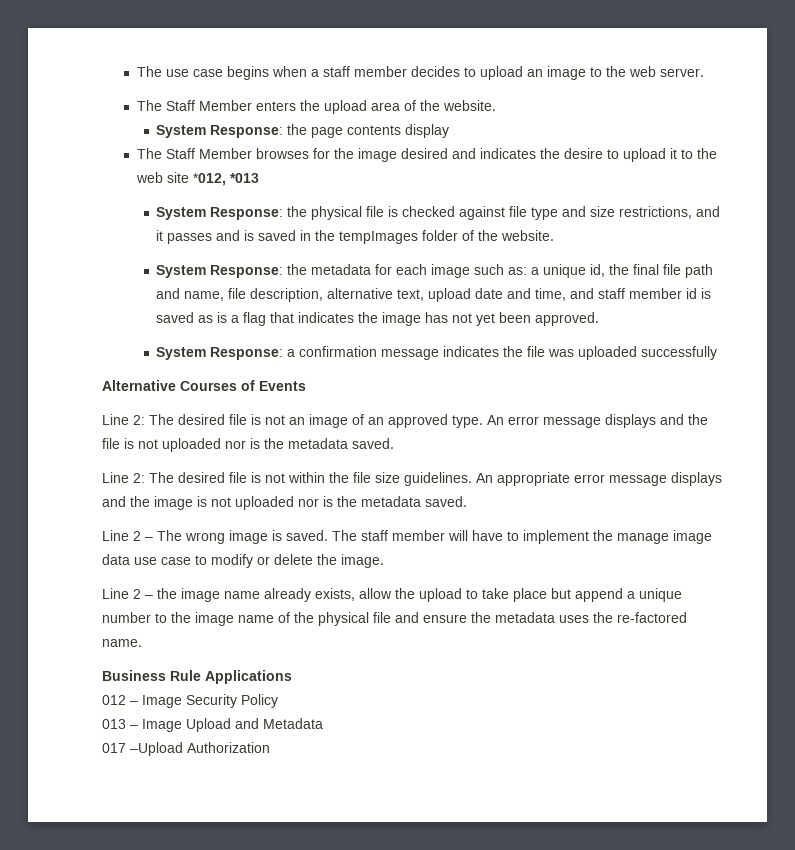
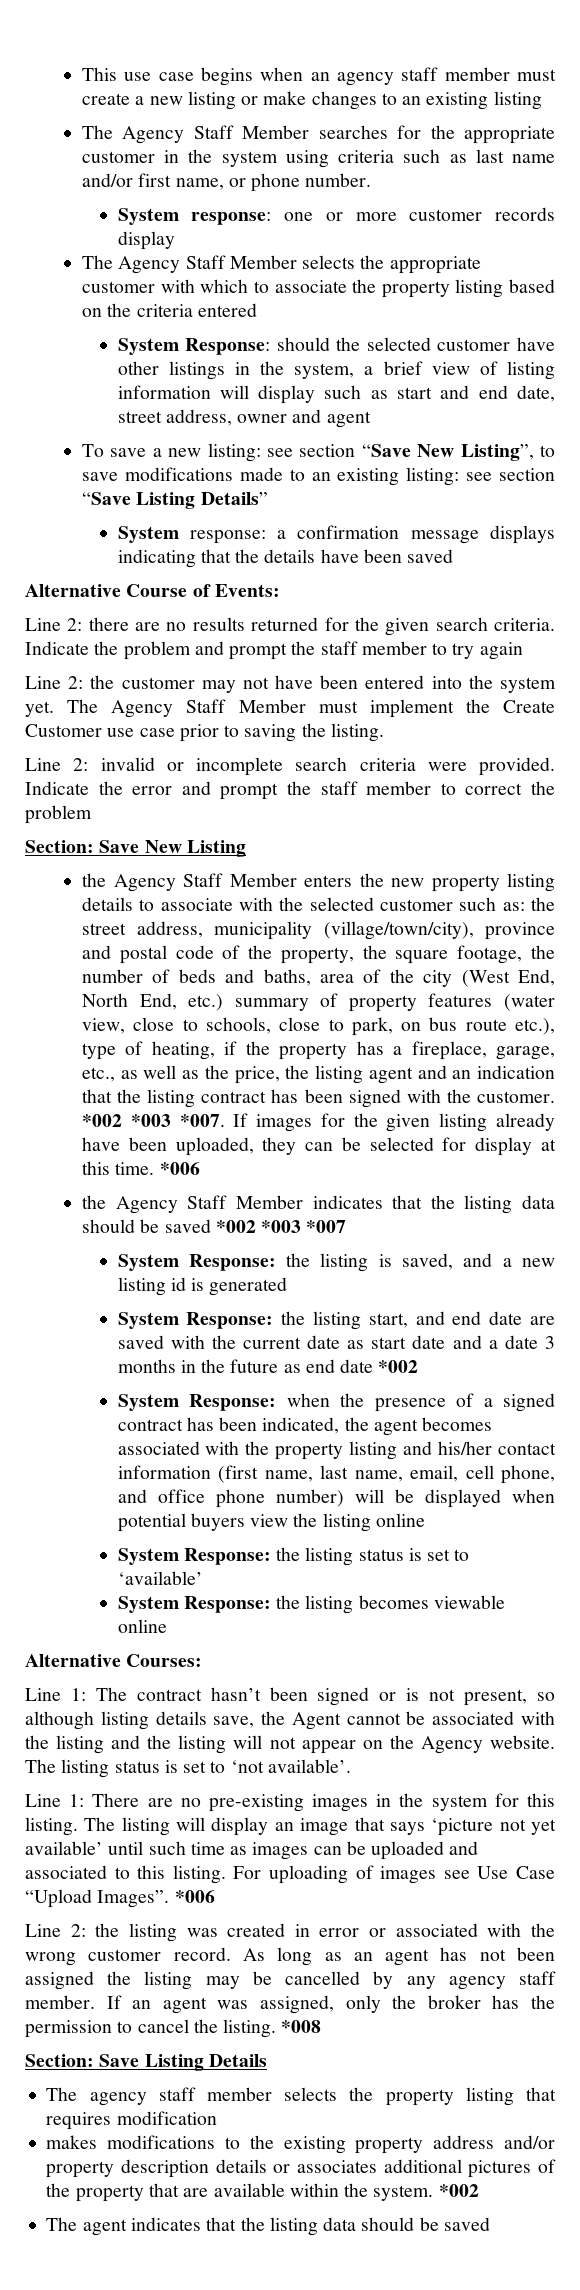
- The use case begins when a staff member decides to upload an image to the web server.
- The Staff Member enters the upload area of the website.
- System Response: the page contents display
- The Staff Member browses for the image desired and indicates the desire to upload it to the web site *012, *013
- System Response: the physical file is checked against file type and size restrictions, and it passes and is saved in the tempImages folder of the website.
- System Response: the metadata for each image such as: a unique id, the final file path and name, file description, alternative text, upload date and time, and staff member id is saved as is a flag that indicates the image has not yet been approved.
- System Response: a confirmation message indicates the file was uploaded successfully
- Alternative Courses of Events
- Line 2: The desired file is not an image of an approved type. An error message displays and the file is not uploaded nor is the metadata saved.
- Line 2: The desired file is not within the file size guidelines. An appropriate error message displays and the image is not uploaded nor is the metadata saved.
- Line 2 – The wrong image is saved. The staff member will have to implement the manage image data use case to modify or delete the image.
- Line 2 – the image name already exists, allow the upload to take place but append a unique number to the image name of the physical file and ensure the metadata uses the re-factored name.
- Business Rule Applications
- 012 – Image Security Policy
- 013 – Image Upload and Metadata
- 017 –Upload Authorization
+ This use case begins when an agency staff member must create a new listing or make changes to an existing listing
+ The Agency Staff Member searches for the appropriate customer in the system using criteria such as last name and/or first name, or phone number.
+ System response: one or more customer records display
+ The Agency Staff Member selects the appropriate customer with which to associate the property listing based on the criteria entered
+ System Response: should the selected customer have other listings in the system, a brief view of listing information will display such as start and end date, street address, owner and agent
+ To save a new listing: see section “Save New Listing”, to save modifications made to an existing listing: see section “Save Listing Details”
+ System response: a confirmation message displays indicating that the details have been saved
+ Alternative Course of Events:
+ Line 2: there are no results returned for the given search criteria. Indicate the problem and prompt the staff member to try again
+ Line 2: the customer may not have been entered into the system yet. The Agency Staff Member must implement the Create Customer use case prior to saving the listing.
+ Line 2: invalid or incomplete search criteria were provided. Indicate the error and prompt the staff member to correct the problem
+ Section: Save New Listing
+ the Agency Staff Member enters the new property listing details to associate with the selected customer such as: the street address, municipality (village/town/city), province and postal code of the property, the square footage, the number of beds and baths, area of the city (West End, North End, etc.) summary of property features (water view, close to schools, close to park, on bus route etc.), type of heating, if the property has a fireplace, garage, etc., as well as the price, the listing agent and an indication that the listing contract has been signed with the customer. *002 *003 *007. If images for the given listing already have been uploaded, they can be selected for display at this time. *006
+ the Agency Staff Member indicates that the listing data should be saved *002 *003 *007
+ System Response: the listing is saved, and a new listing id is generated
+ System Response: the listing start, and end date are saved with the current date as start date and a date 3 months in the future as end date *002
+ System Response: when the presence of a signed contract has been indicated, the agent becomes associated with the property listing and his/her contact information (first name, last name, email, cell phone, and office phone number) will be displayed when potential buyers view the listing online
+ System Response: the listing status is set to ‘available’
+ System Response: the listing becomes viewable online
+ Alternative Courses:
+ Line 1: The contract hasn’t been signed or is not present, so although listing details save, the Agent cannot be associated with the listing and the listing will not appear on the Agency website. The listing status is set to ‘not available’.
+ Line 1: There are no pre-existing images in the system for this listing. The listing will display an image that says ‘picture not yet available’ until such time as images can be uploaded and associated to this listing. For uploading of images see Use Case “Upload Images”. *006
+ Line 2: the listing was created in error or associated with the wrong customer record. As long as an agent has not been assigned the listing may be cancelled by any agency staff member. If an agent was assigned, only the broker has the permission to cancel the listing. *008
+ Section: Save Listing Details
+ The agency staff member selects the property listing that requires modification
+ makes modifications to the existing property address and/or property description details or associates additional pictures of the property that are available within the system. *002
+ The agent indicates that the listing data should be saved

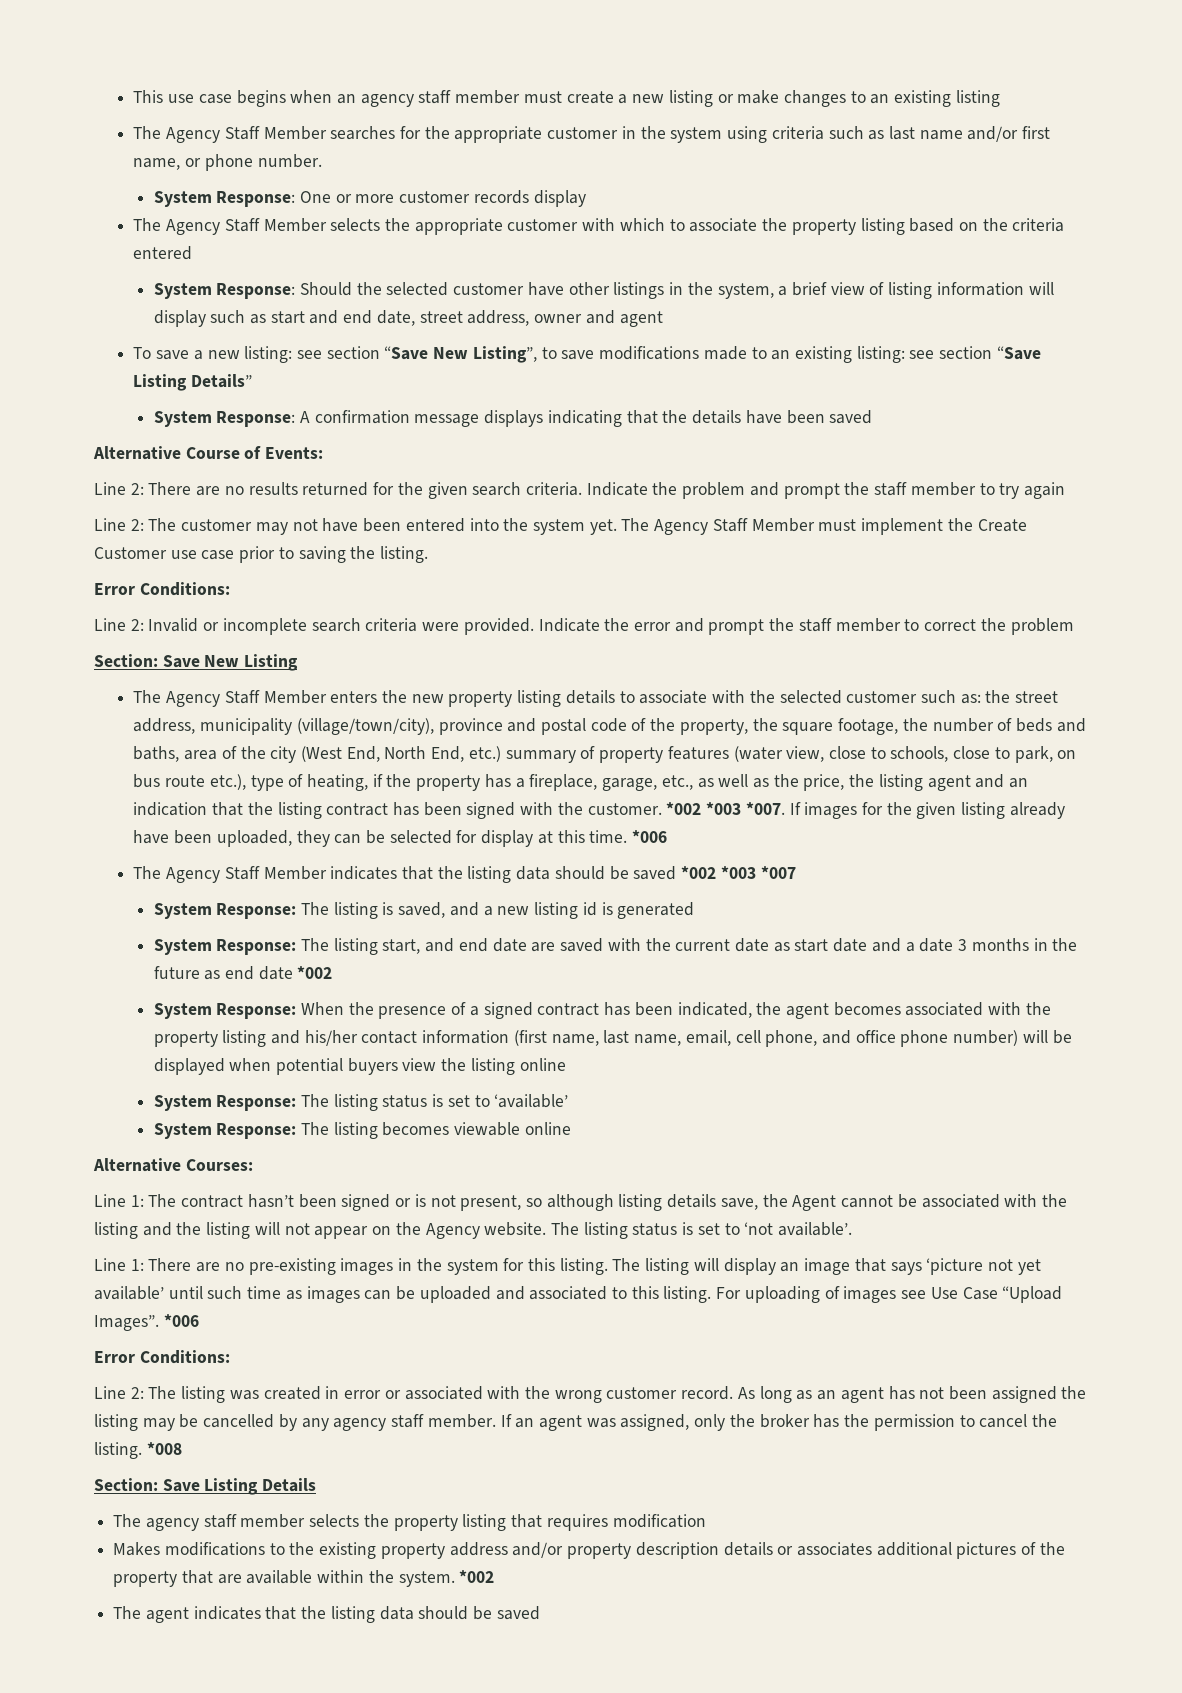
- System response: one or more customer records display
+ System Response: One or more customer records display
- System Response: should the selected customer have other listings in the system, a brief view of listing information will display such as start and end date, street address, owner and agent
+ System Response: Should the selected customer have other listings in the system, a brief view of listing information will display such as start and end date, street address, owner and agent
- System response: a confirmation message displays indicating that the details have been saved
+ System Response: A confirmation message displays indicating that the details have been saved
- Line 2: there are no results returned for the given search criteria.
+ Line 2: There are no results returned for the given search criteria.
- Line 2: the customer may not have been entered into the system yet.
+ Line 2: The customer may not have been entered into the system yet.
  The Agency Staff Member must implement the Create Customer use case prior to saving the listing.
- Line 2: invalid or incomplete search criteria were provided.
+ Error Conditions:
+ Line 2: Invalid or incomplete search criteria were provided.
- the Agency Staff Member enters the new property listing details to associate with the selected customer such as:
+ The Agency Staff Member enters the new property listing details to associate with the selected customer such as:
- the Agency Staff Member indicates that the listing data should be saved *002 *003 *007
+ The Agency Staff Member indicates that the listing data should be saved *002 *003 *007
- System Response: the listing is saved, and a new listing id is generated
+ System Response: The listing is saved, and a new listing id is generated
- System Response: the listing start, and end date are saved with the current date as start date and a date 3 months in the future as end date *002
+ System Response: The listing start, and end date are saved with the current date as start date and a date 3 months in the future as end date *002
- System Response: when the presence of a signed contract has been indicated, the agent becomes associated with the property listing and his/her contact information (first name, last name, email, cell phone, and office phone number) will be displayed when potential buyers view the listing online
+ System Response: When the presence of a signed contract has been indicated, the agent becomes associated with the property listing and his/her contact information (first name, last name, email, cell phone, and office phone number) will be displayed when potential buyers view the listing online
- System Response: the listing status is set to ‘available’
+ System Response: The listing status is set to ‘available’
- System Response: the listing becomes viewable online
+ System Response: The listing becomes viewable online
  For uploading of images see Use Case “Upload Images”. *006
- Line 2: the listing was created in error or associated with the wrong customer record.
+ Error Conditions:
+ Line 2: The listing was created in error or associated with the wrong customer record.
- makes modifications to the existing property address and/or property description details or associates additional pictures of the property that are available within the system.
+ Makes modifications to the existing property address and/or property description details or associates additional pictures of the property that are available within the system.

